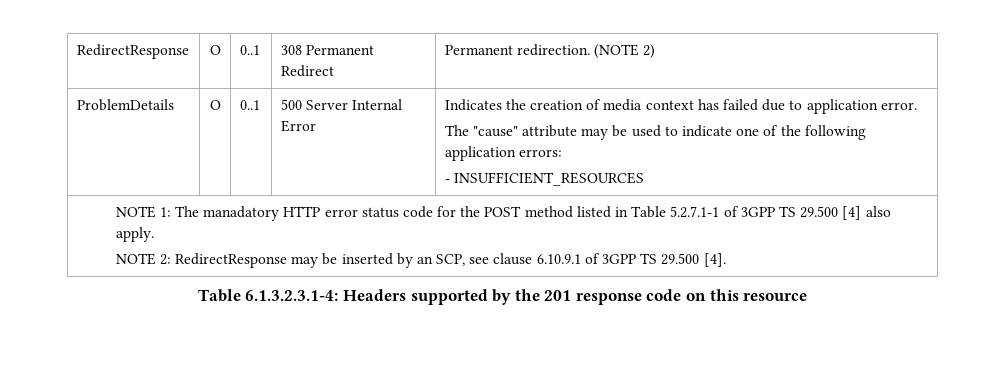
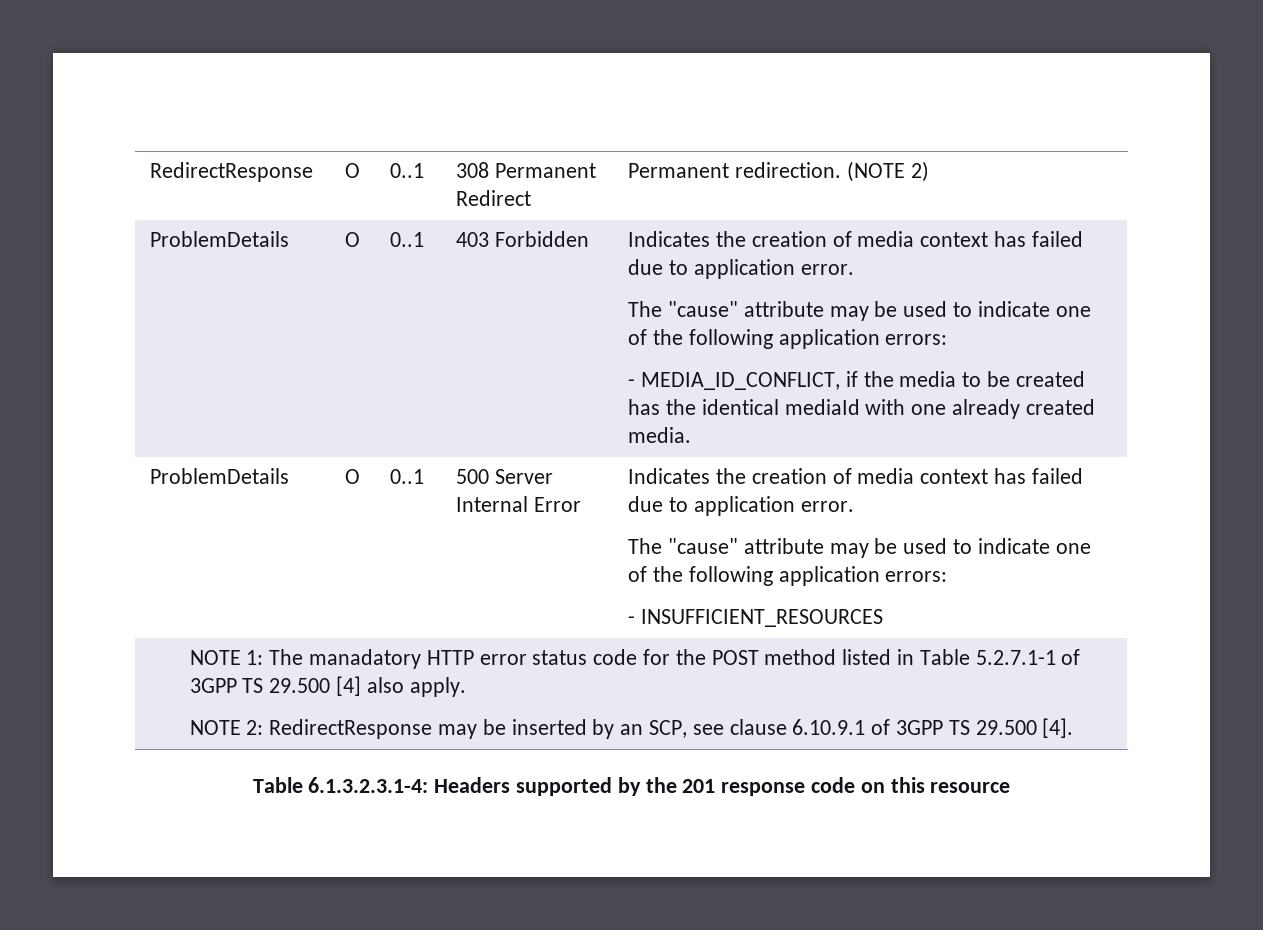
+ ProblemDetails | O | 0..1 | 403 Forbidden | Indicates the creation of media context has failed due to application error.
+ The "cause" attribute may be used to indicate one of the following application errors:
+ - MEDIA_ID_CONFLICT, if the media to be created has the identical mediaId with one already created media.

